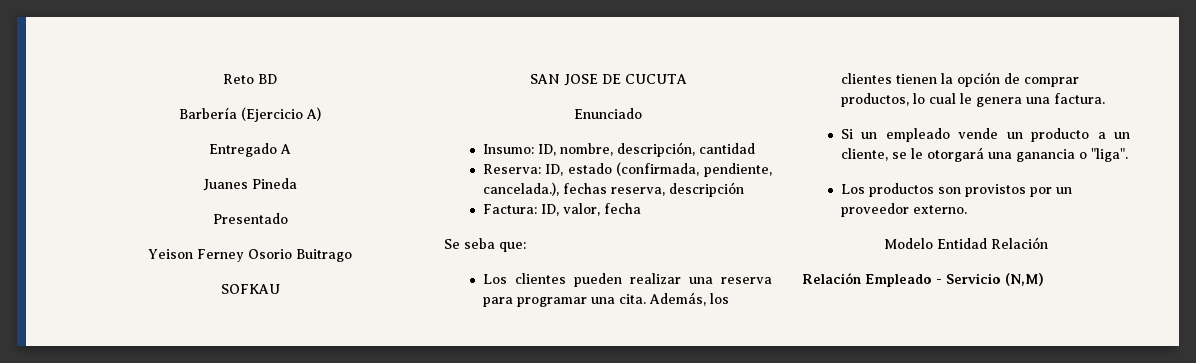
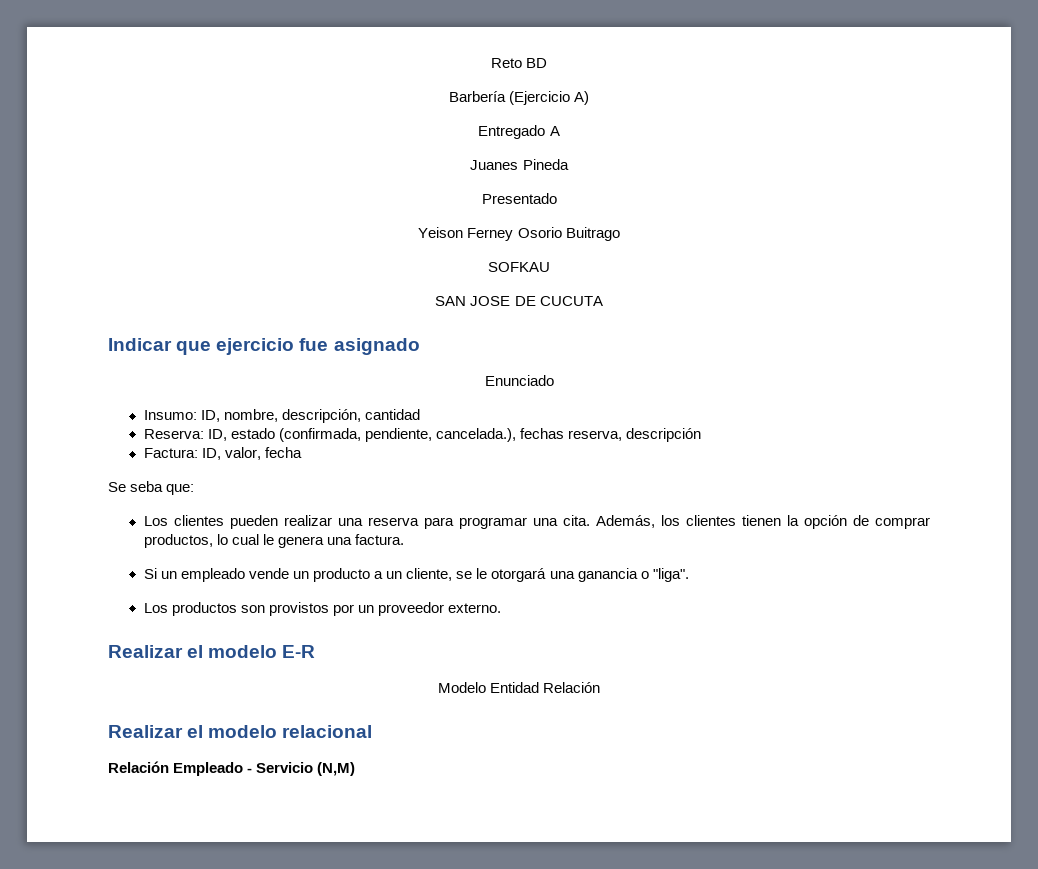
+ Indicar que ejercicio fue asignado
+ Realizar el modelo E-R
+ Realizar el modelo relacional

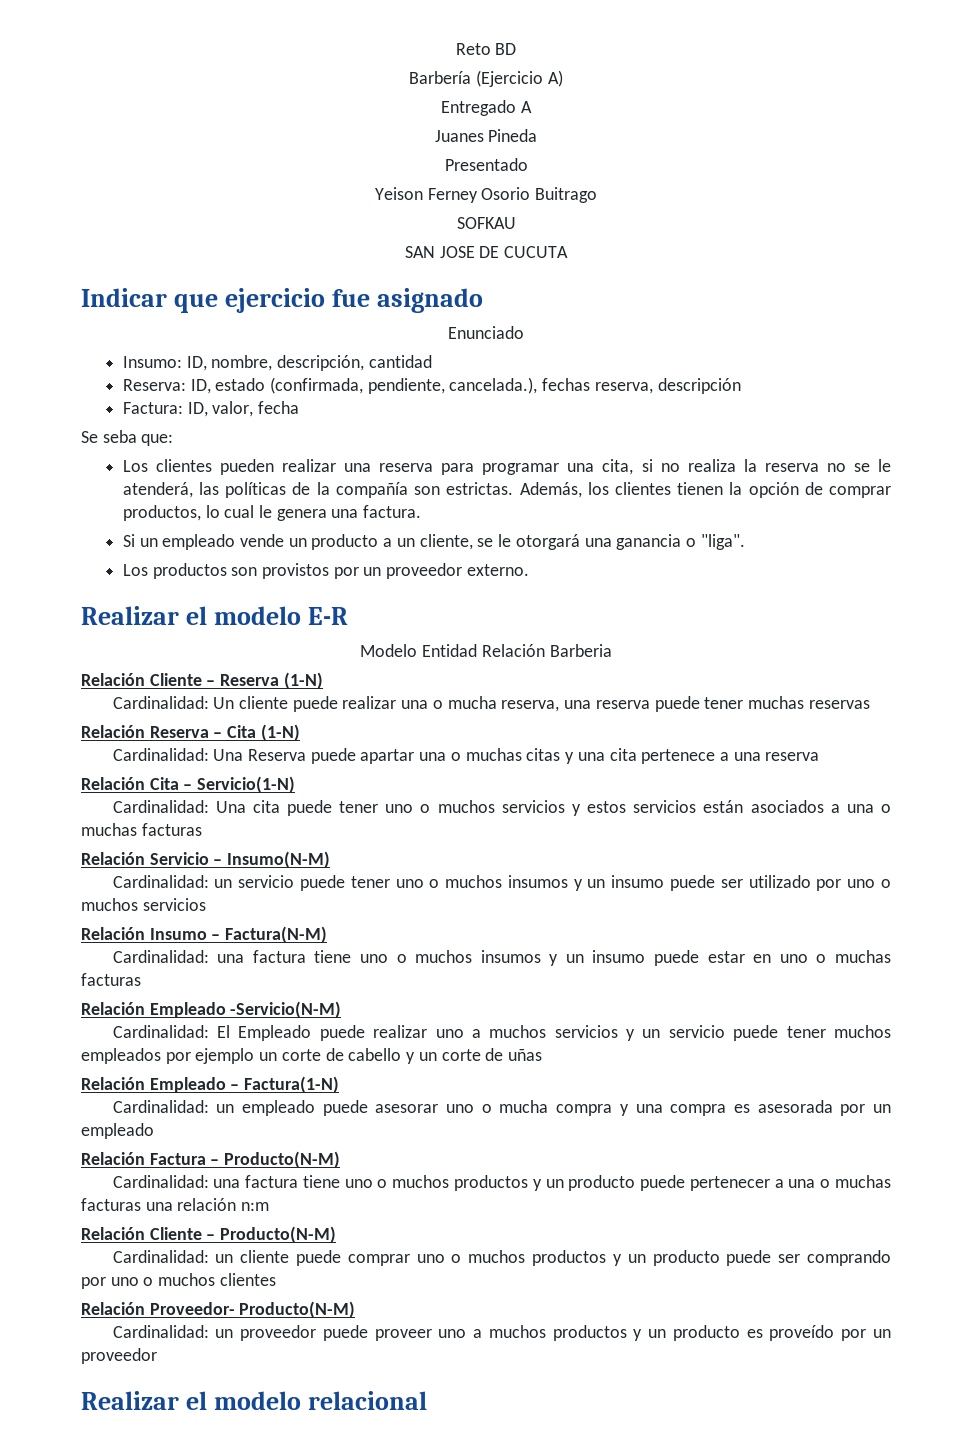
- Los clientes pueden realizar una reserva para programar una cita.
+ Los clientes pueden realizar una reserva para programar una cita, si no realiza la reserva no se le atenderá, las políticas de la compañía son estrictas.
- Modelo Entidad Relación
+ Modelo Entidad Relación Barberia
+ Relación Cliente – Reserva (1-N)
+ Cardinalidad: Un cliente puede realizar una o mucha reserva, una reserva puede tener muchas reservas
+ Relación Reserva – Cita (1-N)
+ Cardinalidad: Una Reserva puede apartar una o muchas citas y una cita pertenece a una reserva
+ Relación Cita – Servicio(1-N)
+ Cardinalidad: Una cita puede tener uno o muchos servicios y estos servicios están asociados a una o muchas facturas
+ Relación Servicio – Insumo(N-M)
+ Cardinalidad: un servicio puede tener uno o muchos insumos y un insumo puede ser utilizado por uno o muchos servicios
+ Relación Insumo – Factura(N-M)
+ Cardinalidad: una factura tiene uno o muchos insumos y un insumo puede estar en uno o muchas facturas
+ Relación Empleado -Servicio(N-M)
+ Cardinalidad: El Empleado puede realizar uno a muchos servicios y un servicio puede tener muchos empleados por ejemplo un corte de cabello y un corte de uñas
+ Relación Empleado – Factura(1-N)
+ Cardinalidad: un empleado puede asesorar uno o mucha compra y una compra es asesorada por un empleado
+ Relación Factura – Producto(N-M)
+ Cardinalidad: una factura tiene uno o muchos productos y un producto puede pertenecer a una o muchas facturas una relación n:m
+ Relación Cliente – Producto(N-M)
+ Cardinalidad: un cliente puede comprar uno o muchos productos y un producto puede ser comprando por uno o muchos clientes
+ Relación Proveedor- Producto(N-M)
+ Cardinalidad: un proveedor puede proveer uno a muchos productos y un producto es proveído por un proveedor
- Relación Empleado - Servicio (N,M)

